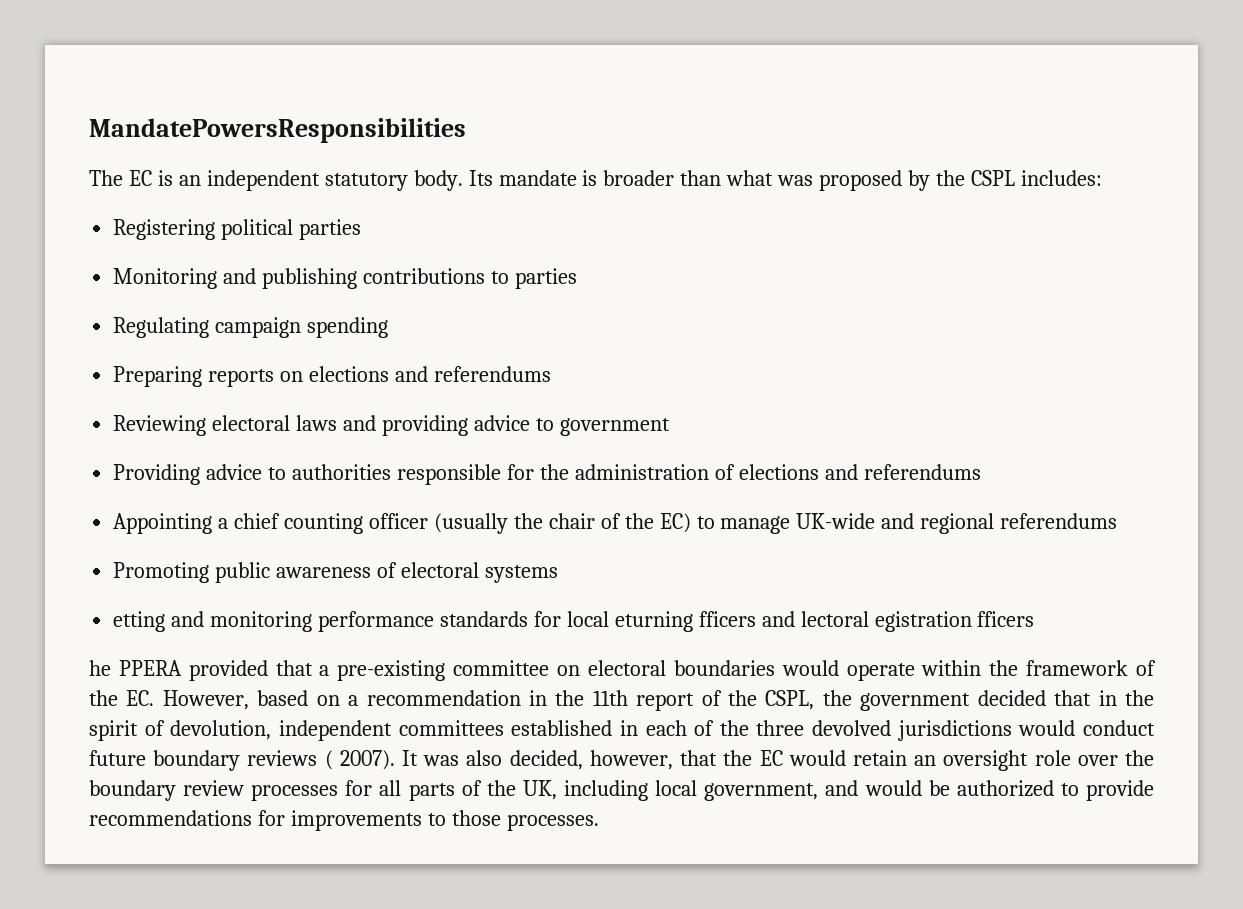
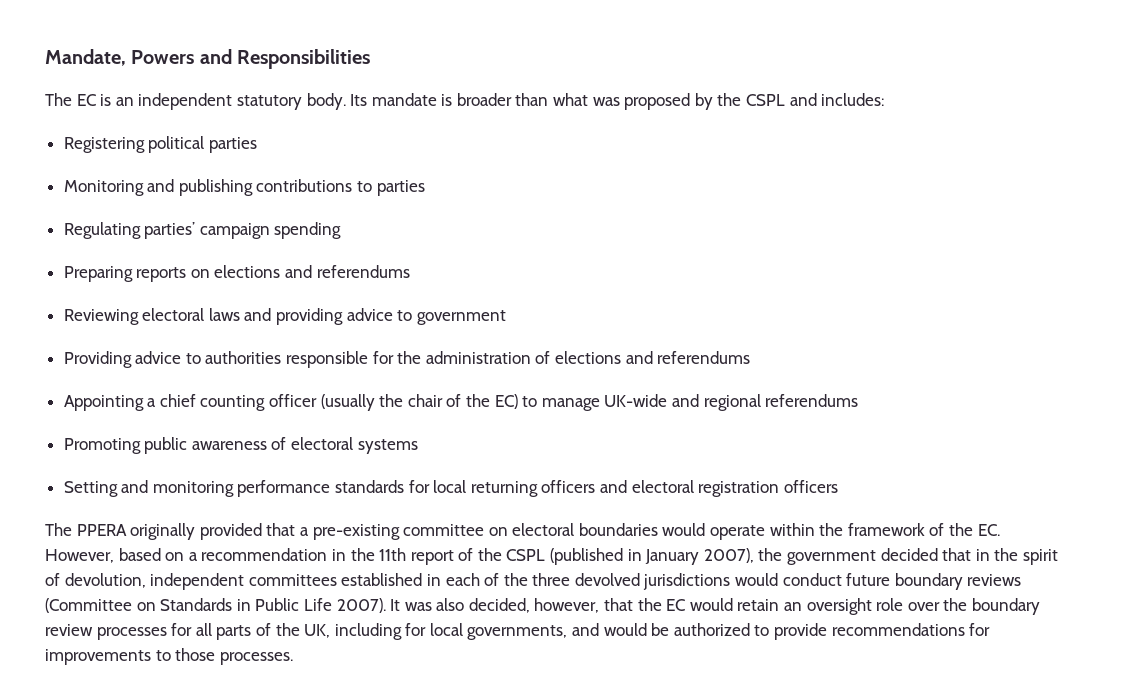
- MandatePowersResponsibilities
+ Mandate, Powers and Responsibilities
- Its mandate is broader than what was proposed by the CSPL includes:
+ Its mandate is broader than what was proposed by the CSPL and includes:
- Regulating campaign spending
+ Regulating parties’ campaign spending
- etting and monitoring performance standards for local eturning fficers and lectoral egistration fficers
- he PPERA provided that a pre-existing committee on electoral boundaries would operate within the framework of the EC. However, based on a recommendation in the 11th report of the CSPL, the government decided that in the spirit of devolution, independent committees established in each of the three devolved jurisdictions would conduct future boundary reviews ( 2007).
+ Setting and monitoring performance standards for local returning officers and electoral registration officers
+ The PPERA originally provided that a pre-existing committee on electoral boundaries would operate within the framework of the EC. However, based on a recommendation in the 11th report of the CSPL (published in January 2007), the government decided that in the spirit of devolution, independent committees established in each of the three devolved jurisdictions would conduct future boundary reviews (Committee on Standards in Public Life 2007).
- It was also decided, however, that the EC would retain an oversight role over the boundary review processes for all parts of the UK, including local government, and would be authorized to provide recommendations for improvements to those processes.
+ It was also decided, however, that the EC would retain an oversight role over the boundary review processes for all parts of the UK, including for local governments, and would be authorized to provide recommendations for improvements to those processes.

